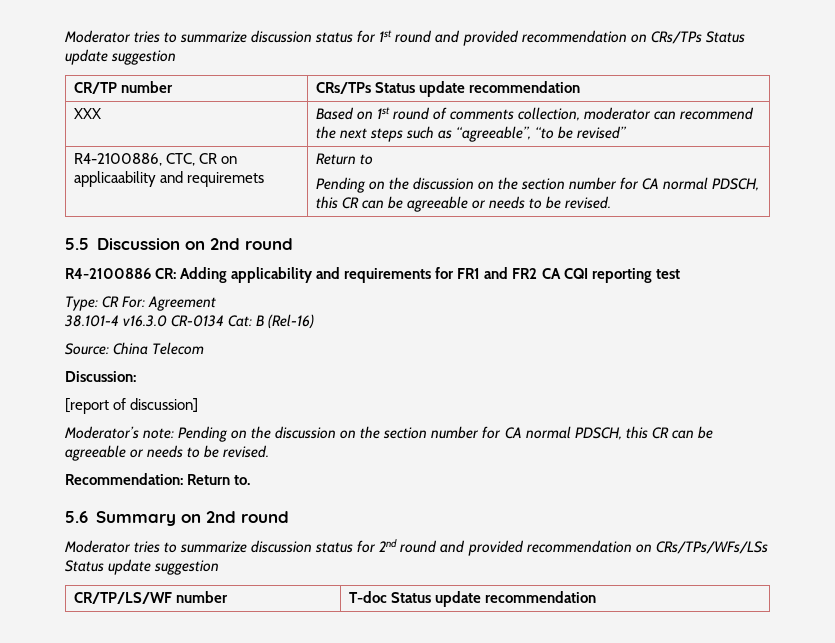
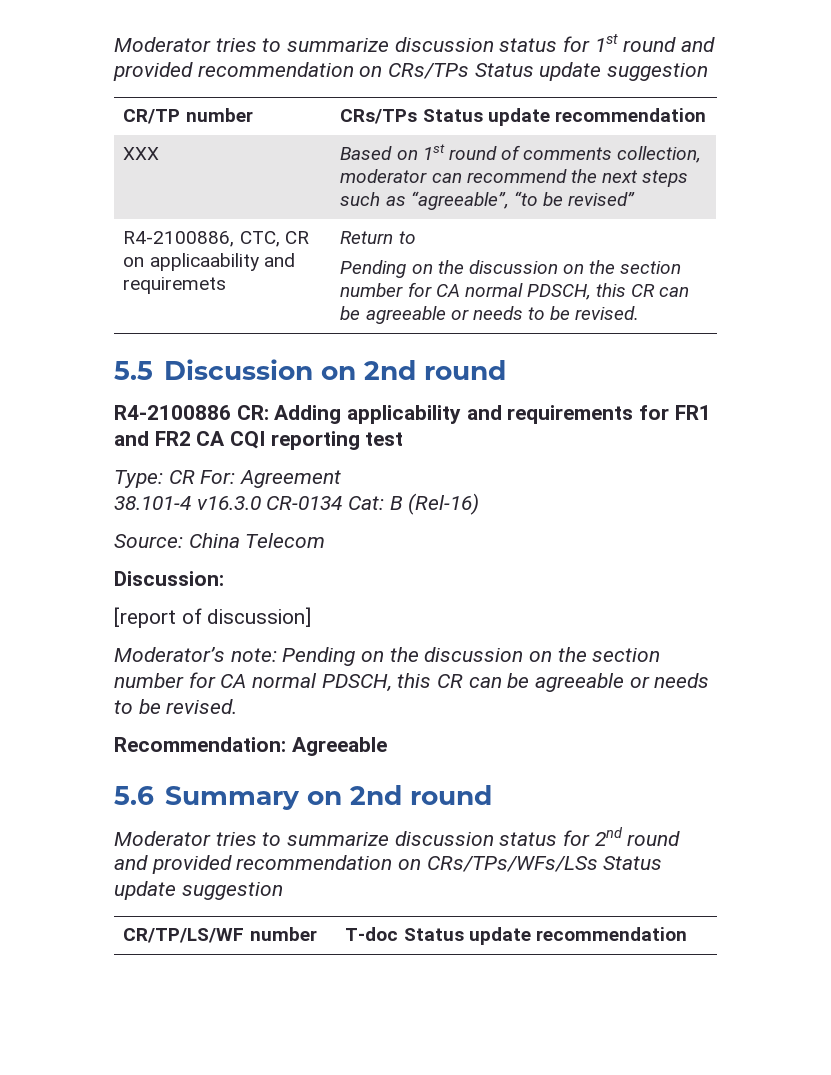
- Recommendation: Return to.
+ Recommendation: Agreeable

